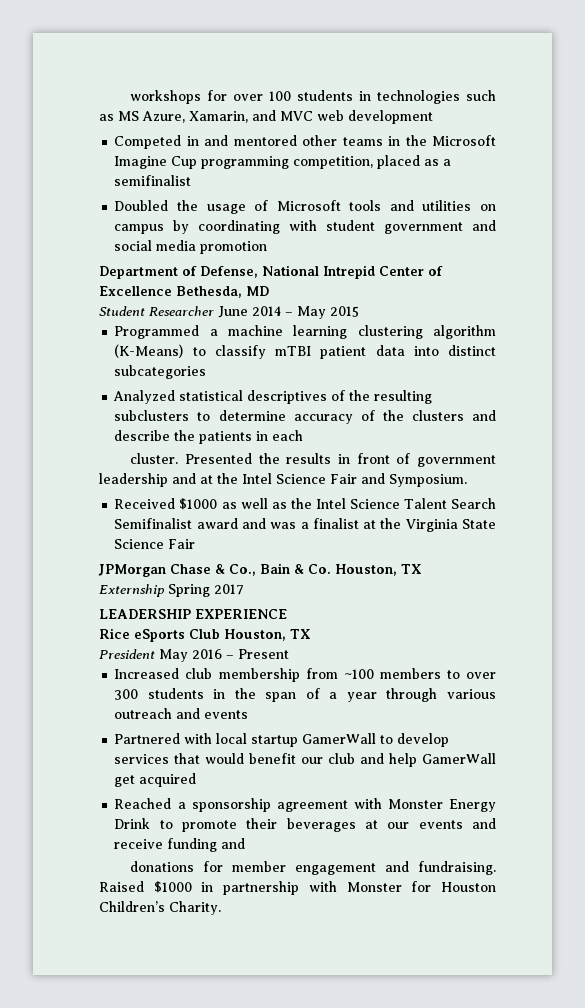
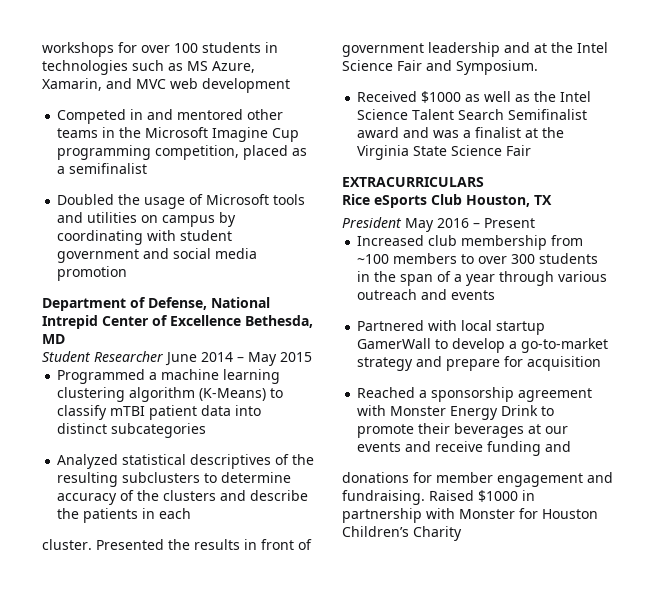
- JPMorgan Chase & Co., Bain & Co. Houston, TX
- Externship Spring 2017
- LEADERSHIP EXPERIENCE
+ EXTRACURRICULARS
- Partnered with local startup GamerWall to develop services that would benefit our club and help GamerWall get acquired
+ Partnered with local startup GamerWall to develop a go-to-market strategy and prepare for acquisition
- Raised $1000 in partnership with Monster for Houston Children’s Charity.
+ Raised $1000 in partnership with Monster for Houston Children’s Charity

